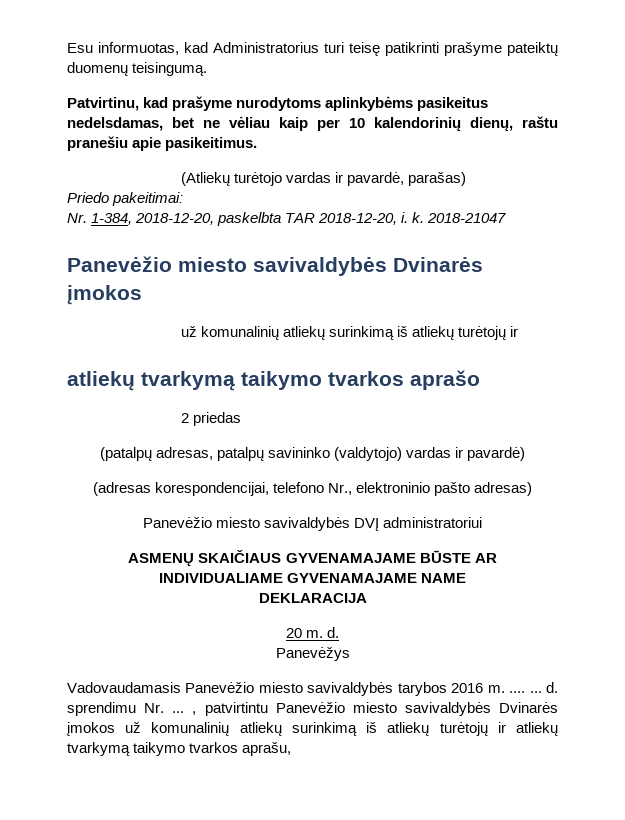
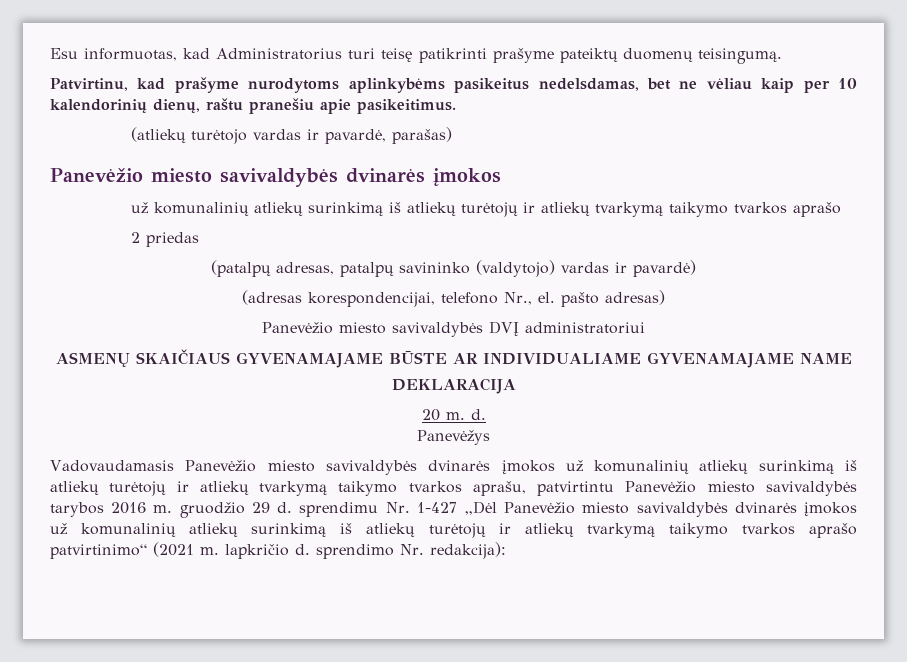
- (Atliekų turėtojo vardas ir pavardė, parašas)
- Priedo pakeitimai:
- Nr. 1-384, 2018-12-20, paskelbta TAR 2018-12-20, i. k. 2018-21047
- Panevėžio miesto savivaldybės Dvinarės įmokos
- už komunalinių atliekų surinkimą iš atliekų turėtojų ir
- atliekų tvarkymą taikymo tvarkos aprašo
+ (atliekų turėtojo vardas ir pavardė, parašas)
+ Panevėžio miesto savivaldybės dvinarės įmokos
+ už komunalinių atliekų surinkimą iš atliekų turėtojų ir atliekų tvarkymą taikymo tvarkos aprašo
- (adresas korespondencijai, telefono Nr., elektroninio pašto adresas)
+ (adresas korespondencijai, telefono Nr., el. pašto adresas)
- Vadovaudamasis Panevėžio miesto savivaldybės tarybos 2016 m. .... ... d. sprendimu Nr. ... , patvirtintu Panevėžio miesto savivaldybės Dvinarės įmokos už komunalinių atliekų surinkimą iš atliekų turėtojų ir atliekų tvarkymą taikymo tvarkos aprašu,
+ Vadovaudamasis Panevėžio miesto savivaldybės dvinarės įmokos už komunalinių atliekų surinkimą iš atliekų turėtojų ir atliekų tvarkymą taikymo tvarkos aprašu, patvirtintu Panevėžio miesto savivaldybės tarybos 2016 m. gruodžio 29 d. sprendimu Nr. 1-427 „Dėl Panevėžio miesto savivaldybės dvinarės įmokos už komunalinių atliekų surinkimą iš atliekų turėtojų ir atliekų tvarkymą taikymo tvarkos aprašo patvirtinimo“ (2021 m. lapkričio d. sprendimo Nr. redakcija):

